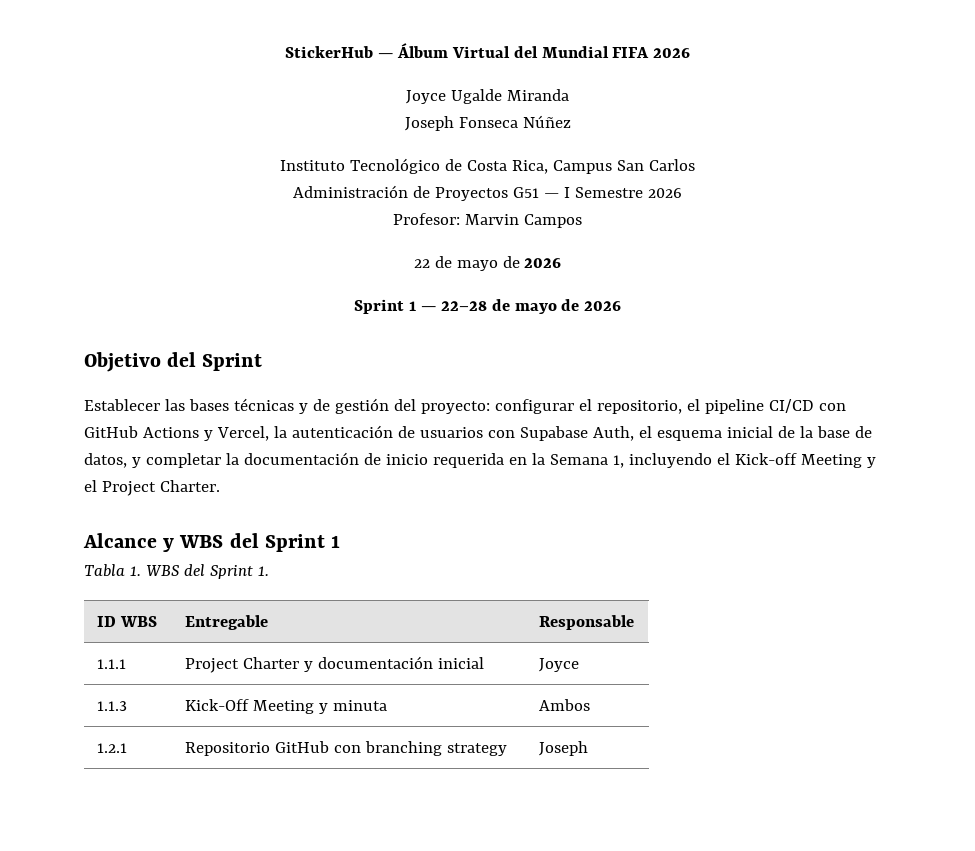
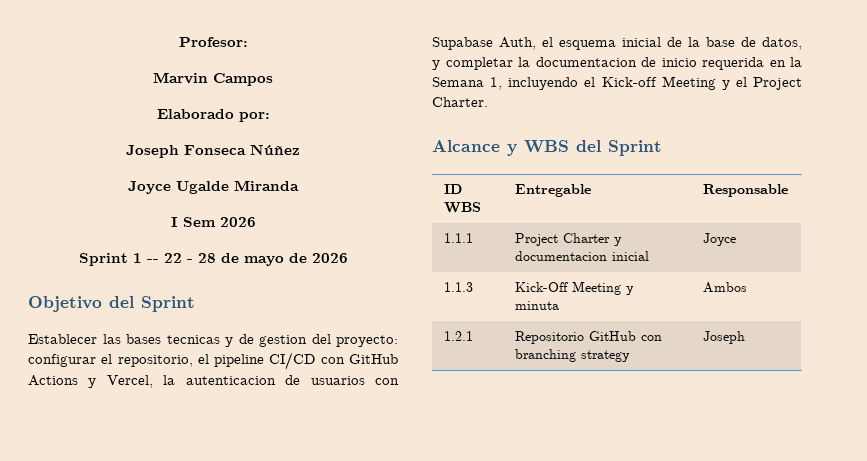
- StickerHub — Álbum Virtual del Mundial FIFA 2026
+ Profesor:
+ Marvin Campos
+ Elaborado por:
+ Joseph Fonseca Núñez
  Joyce Ugalde Miranda
- Joseph Fonseca Núñez
- Instituto Tecnológico de Costa Rica, Campus San Carlos
- Administración de Proyectos G51 — I Semestre 2026
- Profesor: Marvin Campos
- 22 de mayo de 2026
+ I Sem 2026
- Sprint 1 — 22–28 de mayo de 2026
+ Sprint 1 -- 22 - 28 de mayo de 2026
- Establecer las bases técnicas y de gestión del proyecto: configurar el repositorio, el pipeline CI/CD con GitHub Actions y Vercel, la autenticación de usuarios con Supabase Auth, el esquema inicial de la base de datos, y completar la documentación de inicio requerida en la Semana 1, incluyendo el Kick-off Meeting y el Project Charter.
+ Establecer las bases tecnicas y de gestion del proyecto: configurar el repositorio, el pipeline CI/CD con GitHub Actions y Vercel, la autenticacion de usuarios con Supabase Auth, el esquema inicial de la base de datos, y completar la documentacion de inicio requerida en la Semana 1, incluyendo el Kick-off Meeting y el Project Charter.
- Alcance y WBS del Sprint 1
- Tabla 1. WBS del Sprint 1.
+ Alcance y WBS del Sprint
- 1.1.1 | Project Charter y documentación inicial | Joyce
+ 1.1.1 | Project Charter y documentacion inicial | Joyce

